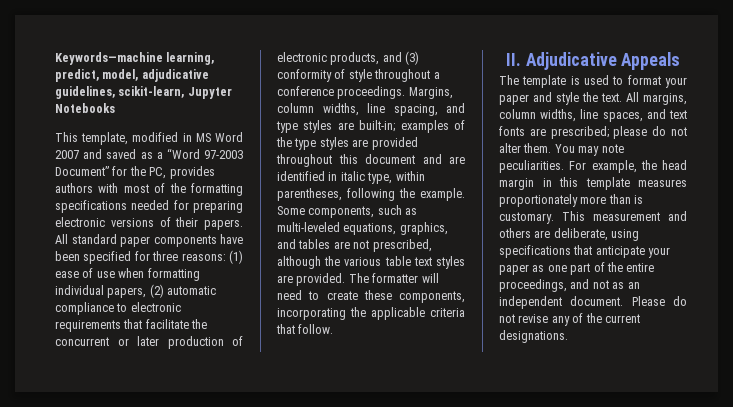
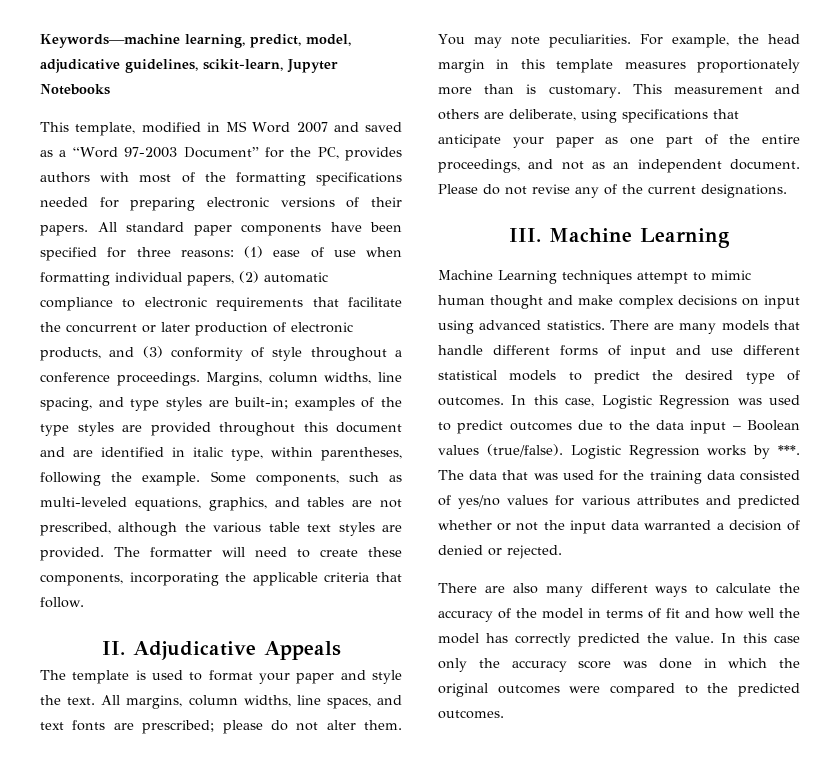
+ III. Machine Learning
+ Machine Learning techniques attempt to mimic human thought and make complex decisions on input using advanced statistics. There are many models that handle different forms of input and use different statistical models to predict the desired type of outcomes. In this case, Logistic Regression was used to predict outcomes due to the data input – Boolean values (true/false). Logistic Regression works by ***. The data that was used for the training data consisted of yes/no values for various attributes and predicted whether or not the input data warranted a decision of denied or rejected.
+ There are also many different ways to calculate the accuracy of the model in terms of fit and how well the model has correctly predicted the value. In this case only the accuracy score was done in which the original outcomes were compared to the predicted outcomes.

